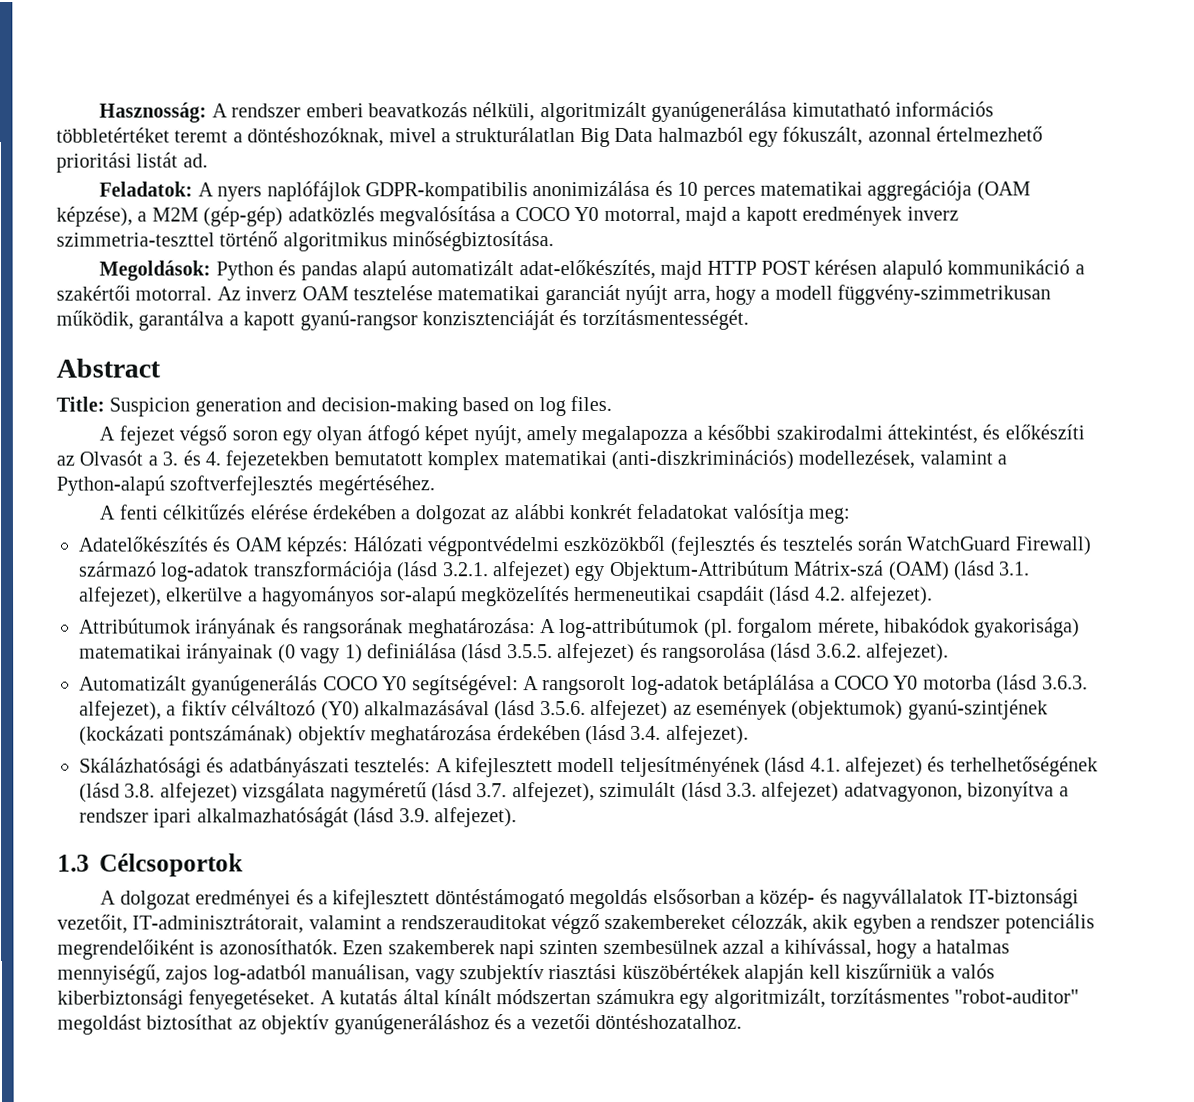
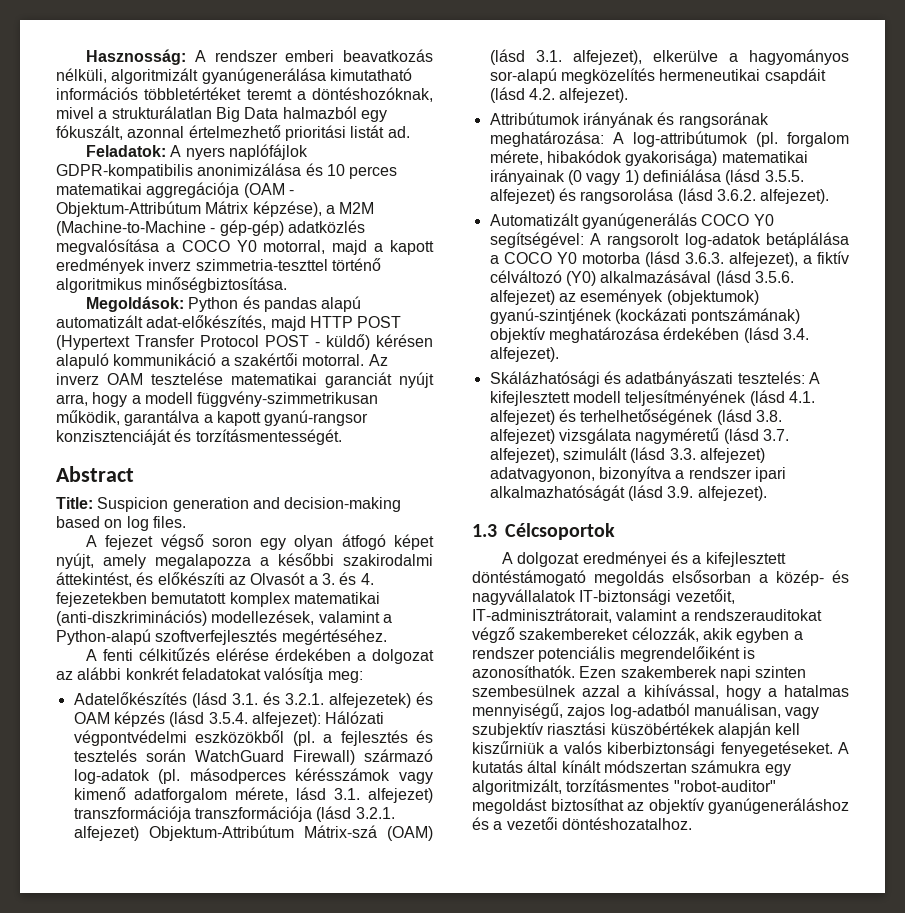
- Feladatok: A nyers naplófájlok GDPR-kompatibilis anonimizálása és 10 perces matematikai aggregációja (OAM képzése), a M2M (gép-gép) adatközlés megvalósítása a COCO Y0 motorral, majd a kapott eredmények inverz szimmetria-teszttel történő algoritmikus minőségbiztosítása.
+ Feladatok: A nyers naplófájlok GDPR-kompatibilis anonimizálása és 10 perces matematikai aggregációja (OAM - Objektum-Attribútum Mátrix képzése), a M2M (Machine-to-Machine - gép-gép) adatközlés megvalósítása a COCO Y0 motorral, majd a kapott eredmények inverz szimmetria-teszttel történő algoritmikus minőségbiztosítása.
- Megoldások: Python és pandas alapú automatizált adat-előkészítés, majd HTTP POST kérésen alapuló kommunikáció a szakértői motorral.
+ Megoldások: Python és pandas alapú automatizált adat-előkészítés, majd HTTP POST (Hypertext Transfer Protocol POST - küldő) kérésen alapuló kommunikáció a szakértői motorral.
- Adatelőkészítés és OAM képzés: Hálózati végpontvédelmi eszközökből (fejlesztés és tesztelés során WatchGuard Firewall) származó log-adatok transzformációja (lásd 3.2.1. alfejezet) egy Objektum-Attribútum Mátrix-szá (OAM) (lásd 3.1. alfejezet), elkerülve a hagyományos sor-alapú megközelítés hermeneutikai csapdáit (lásd 4.2. alfejezet).
+ Adatelőkészítés (lásd 3.1. és 3.2.1. alfejezetek) és OAM képzés (lásd 3.5.4. alfejezet): Hálózati végpontvédelmi eszközökből (pl. a fejlesztés és tesztelés során WatchGuard Firewall) származó log-adatok (pl. másodperces kérésszámok vagy kimenő adatforgalom mérete, lásd 3.1. alfejezet) transzformációja transzformációja (lásd 3.2.1. alfejezet) Objektum-Attribútum Mátrix-szá (OAM) (lásd 3.1. alfejezet), elkerülve a hagyományos sor-alapú megközelítés hermeneutikai csapdáit (lásd 4.2. alfejezet).

